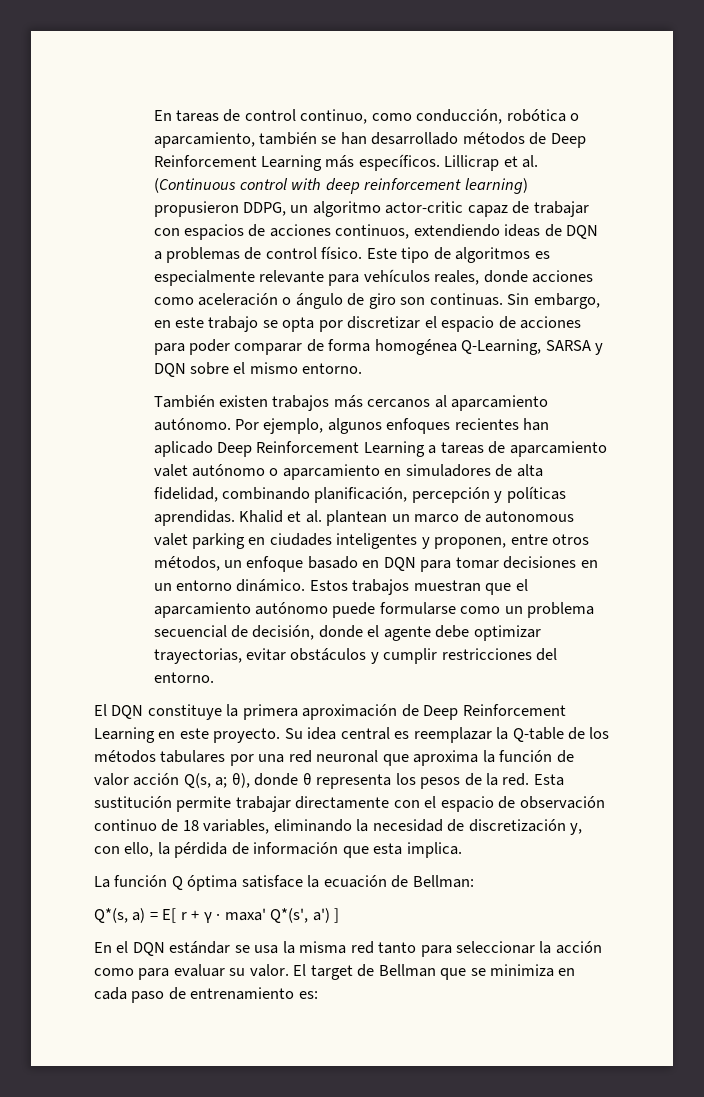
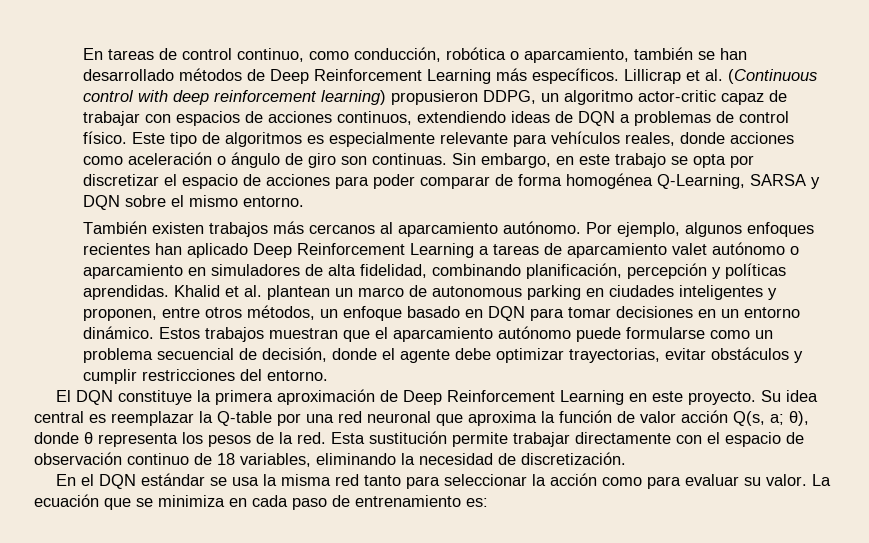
- Khalid et al. plantean un marco de autonomous valet parking en ciudades inteligentes y proponen, entre otros métodos, un enfoque basado en DQN para tomar decisiones en un entorno dinámico.
+ Khalid et al. plantean un marco de autonomous parking en ciudades inteligentes y proponen, entre otros métodos, un enfoque basado en DQN para tomar decisiones en un entorno dinámico.
- Su idea central es reemplazar la Q-table de los métodos tabulares por una red neuronal que aproxima la función de valor acción Q(s, a; θ), donde θ representa los pesos de la red.
+ Su idea central es reemplazar la Q-table por una red neuronal que aproxima la función de valor acción Q(s, a; θ), donde θ representa los pesos de la red.
- Esta sustitución permite trabajar directamente con el espacio de observación continuo de 18 variables, eliminando la necesidad de discretización y, con ello, la pérdida de información que esta implica.
- La función Q óptima satisface la ecuación de Bellman:
- Q*(s, a) = E[ r + γ · maxa' Q*(s', a') ]
+ Esta sustitución permite trabajar directamente con el espacio de observación continuo de 18 variables, eliminando la necesidad de discretización.
- El target de Bellman que se minimiza en cada paso de entrenamiento es:
+ La ecuación que se minimiza en cada paso de entrenamiento es:

